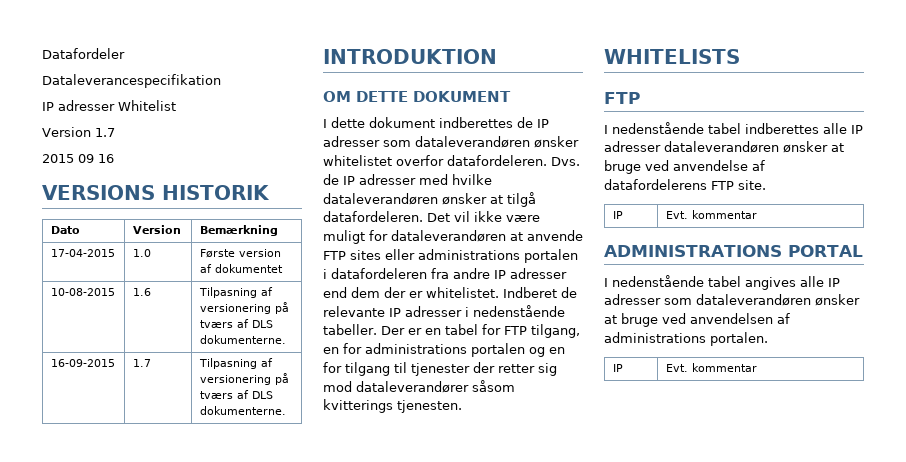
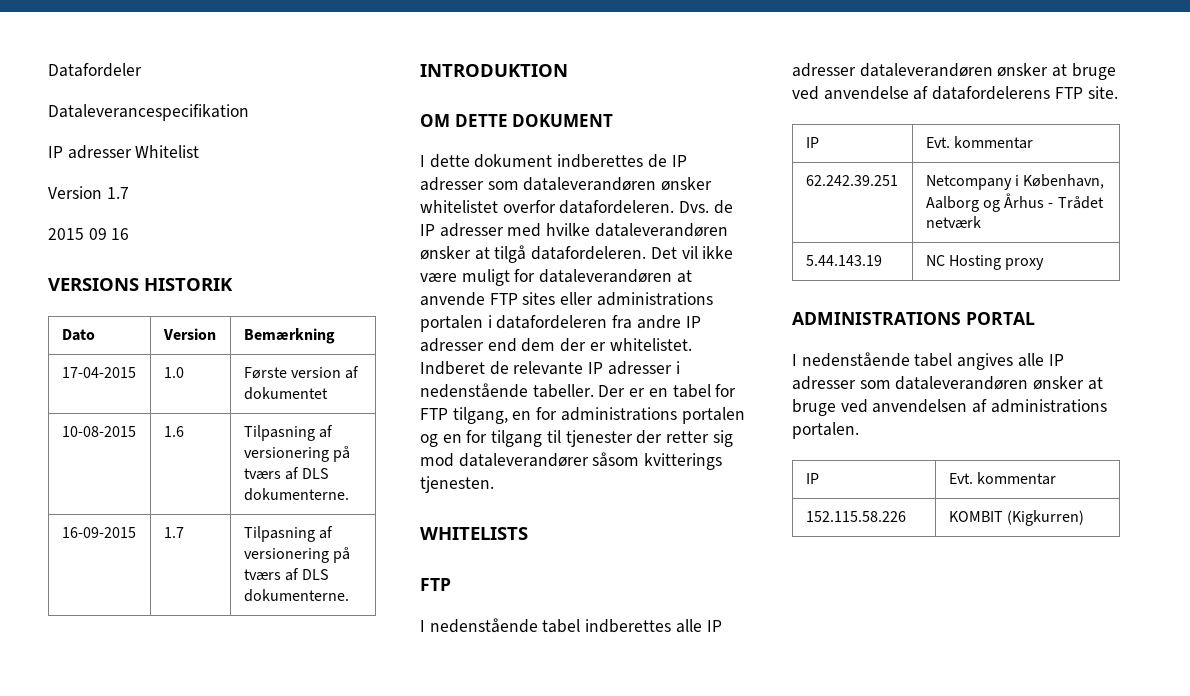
+ 62.242.39.251 | Netcompany i København, Aalborg og Århus - Trådet netværk
+ 5.44.143.19 | NC Hosting proxy
+ 152.115.58.226 | KOMBIT (Kigkurren)

